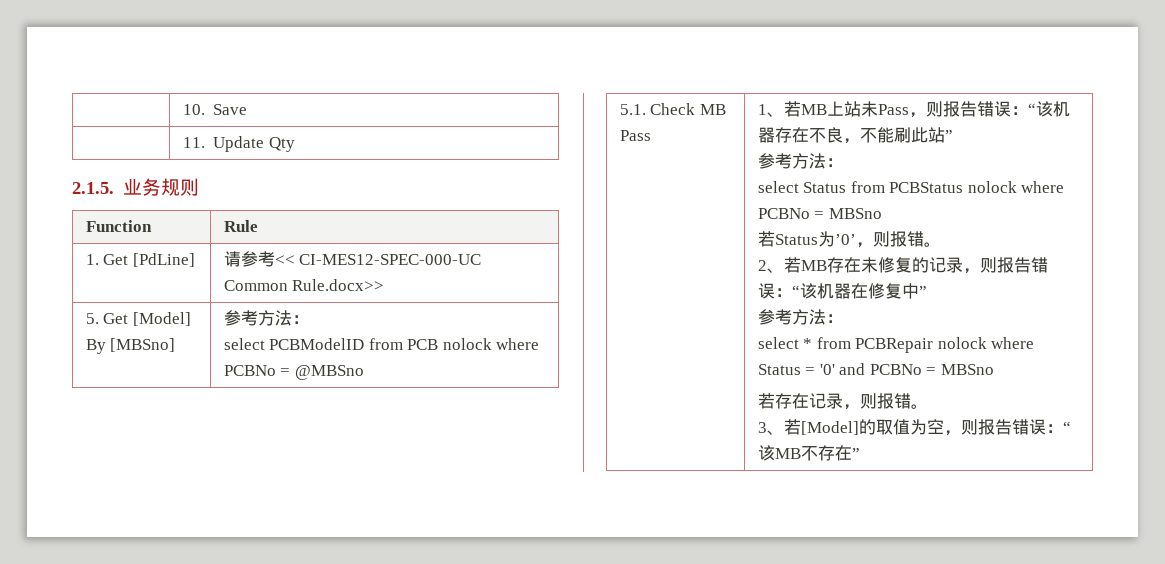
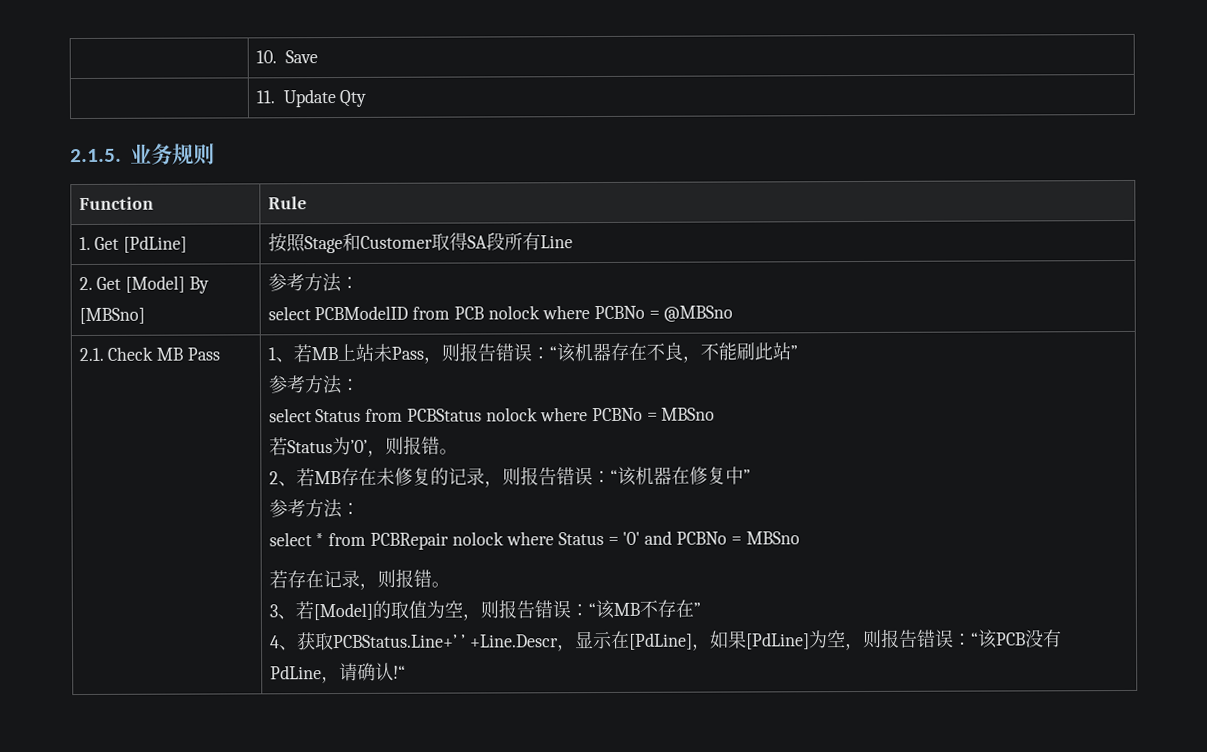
- 1. Get [PdLine] | 请参考<< CI-MES12-SPEC-000-UC Common Rule.docx>>
- 5. Get [Model] By [MBSno] | 参考方法：
+ 1. Get [PdLine] | 按照Stage和Customer取得SA段所有Line
+ 2. Get [Model] By [MBSno] | 参考方法：
- 5.1. Check MB Pass
+ 2.1. Check MB Pass
+ 4、获取PCBStatus.Line+’ ’ +Line.Descr，显示在[PdLine]，如果[PdLine]为空，则报告错误：“该PCB没有PdLine，请确认!“

